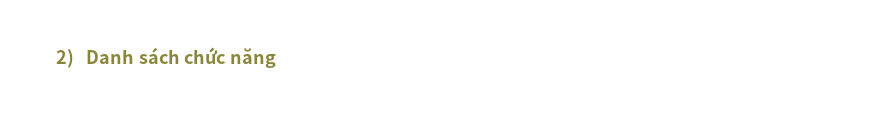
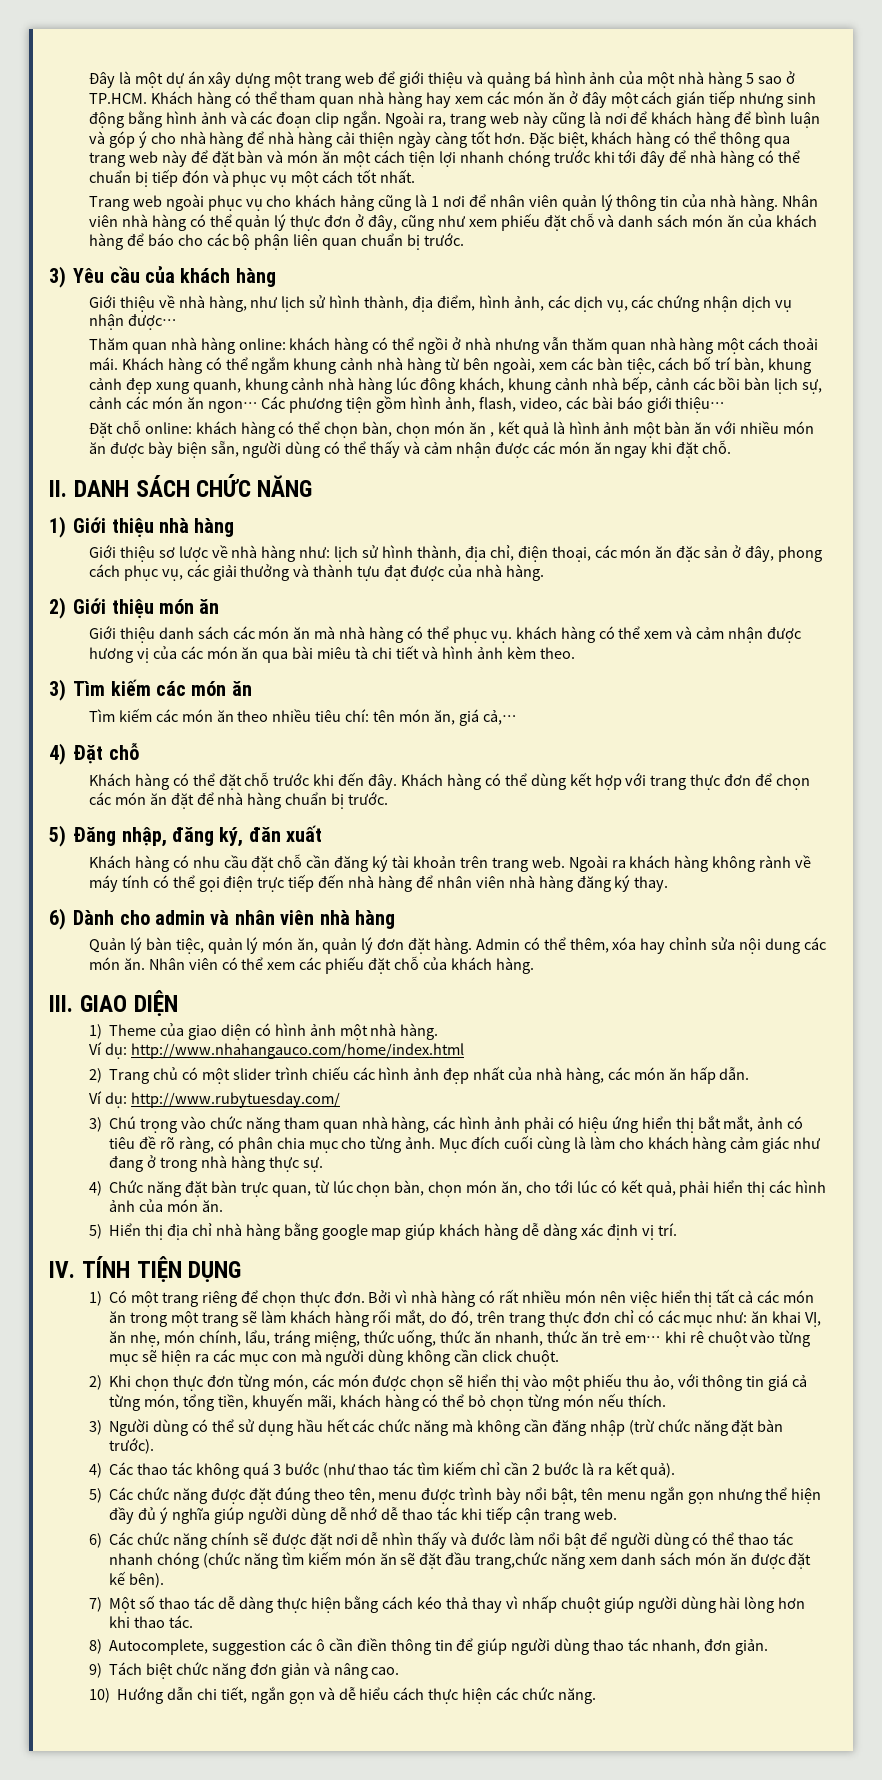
- 2) Danh sách chức năng
+ Đây là một dự án xây dựng một trang web để giới thiệu và quảng bá hình ảnh của một nhà hàng 5 sao ở TP.HCM. Khách hàng có thể tham quan nhà hàng hay xem các món ăn ở đây một cách gián tiếp nhưng sinh động bằng hình ảnh và các đoạn clip ngắn. Ngoài ra, trang web này cũng là nơi để khách hàng để bình luận và góp ý cho nhà hàng để nhà hàng cải thiện ngày càng tốt hơn. Đặc biệt, khách hàng có thể thông qua trang web này để đặt bàn và món ăn một cách tiện lợi nhanh chóng trước khi tới đây để nhà hàng có thể chuẩn bị tiếp đón và phục vụ một cách tốt nhất.
+ Trang web ngoài phục vụ cho khách hảng cũng là 1 nơi để nhân viên quản lý thông tin của nhà hàng. Nhân viên nhà hàng có thể quản lý thực đơn ở đây, cũng như xem phiếu đặt chỗ và danh sách món ăn của khách hàng để báo cho các bộ phận liên quan chuẩn bị trước.
+ 3) Yêu cầu của khách hàng
+ Giới thiệu về nhà hàng, như lịch sử hình thành, địa điểm, hình ảnh, các dịch vụ, các chứng nhận dịch vụ nhận được…
+ Thăm quan nhà hàng online: khách hàng có thể ngồi ở nhà nhưng vẫn thăm quan nhà hàng một cách thoải mái. Khách hàng có thể ngắm khung cảnh nhà hàng từ bên ngoài, xem các bàn tiệc, cách bố trí bàn, khung cảnh đẹp xung quanh, khung cảnh nhà hàng lúc đông khách, khung cảnh nhà bếp, cảnh các bồi bàn lịch sự, cảnh các món ăn ngon… Các phương tiện gồm hình ảnh, flash, video, các bài báo giới thiệu…
+ Đặt chỗ online: khách hàng có thể chọn bàn, chọn món ăn , kết quả là hình ảnh một bàn ăn với nhiều món ăn được bày biện sẵn, người dùng có thể thấy và cảm nhận được các món ăn ngay khi đặt chỗ.
+ II. DANH SÁCH CHỨC NĂNG
+ 1) Giới thiệu nhà hàng
+ Giới thiệu sơ lược về nhà hàng như: lịch sử hình thành, địa chỉ, điện thoại, các món ăn đặc sản ở đây, phong cách phục vụ, các giải thưởng và thành tựu đạt được của nhà hàng.
+ 2) Giới thiệu món ăn
+ Giới thiệu danh sách các món ăn mà nhà hàng có thể phục vụ. khách hàng có thể xem và cảm nhận được hương vị của các món ăn qua bài miêu tà chi tiết và hình ảnh kèm theo.
+ 3) Tìm kiếm các món ăn
+ Tìm kiếm các món ăn theo nhiều tiêu chí: tên món ăn, giá cả,…
+ 4) Đặt chỗ
+ Khách hàng có thể đặt chỗ trước khi đến đây. Khách hàng có thể dùng kết hợp với trang thực đơn để chọn các món ăn đặt để nhà hàng chuẩn bị trước.
+ 5) Đăng nhập, đăng ký, đăn xuất
+ Khách hàng có nhu cầu đặt chỗ cần đăng ký tài khoản trên trang web. Ngoài ra khách hàng không rành về máy tính có thể gọi điện trực tiếp đến nhà hàng để nhân viên nhà hàng đăng ký thay.
+ 6) Dành cho admin và nhân viên nhà hàng
+ Quản lý bàn tiệc, quản lý món ăn, quản lý đơn đặt hàng. Admin có thể thêm, xóa hay chỉnh sửa nội dung các món ăn. Nhân viên có thể xem các phiếu đặt chỗ của khách hàng.
+ III. GIAO DIỆN
+ 1) Theme của giao diện có hình ảnh một nhà hàng.
+ Ví dụ: http://www.nhahangauco.com/home/index.html
+ 2) Trang chủ có một slider trình chiếu các hình ảnh đẹp nhất của nhà hàng, các món ăn hấp dẫn.
+ Ví dụ: http://www.rubytuesday.com/
+ 3) Chú trọng vào chức năng tham quan nhà hàng, các hình ảnh phải có hiệu ứng hiển thị bắt mắt, ảnh có tiêu đề rõ ràng, có phân chia mục cho từng ảnh. Mục đích cuối cùng là làm cho khách hàng cảm giác như đang ở trong nhà hàng thực sự.
+ 4) Chức năng đặt bàn trực quan, từ lúc chọn bàn, chọn món ăn, cho tới lúc có kết quả, phải hiển thị các hình ảnh của món ăn.
+ 5) Hiển thị địa chỉ nhà hàng bằng google map giúp khách hàng dễ dàng xác định vị trí.
+ IV. TÍNH TIỆN DỤNG
+ 1) Có một trang riêng để chọn thực đơn. Bởi vì nhà hàng có rất nhiều món nên việc hiển thị tất cả các món ăn trong một trang sẽ làm khách hàng rối mắt, do đó, trên trang thực đơn chỉ có các mục như: ăn khai VỊ, ăn nhẹ, món chính, lẩu, tráng miệng, thức uống, thức ăn nhanh, thức ăn trẻ em… khi rê chuột vào từng mục sẽ hiện ra các mục con mà người dùng không cần click chuột.
+ 2) Khi chọn thực đơn từng món, các món được chọn sẽ hiển thị vào một phiếu thu ảo, với thông tin giá cả từng món, tổng tiền, khuyến mãi, khách hàng có thể bỏ chọn từng món nếu thích.
+ 3) Người dùng có thể sử dụng hầu hết các chức năng mà không cần đăng nhập (trừ chức năng đặt bàn trước).
+ 4) Các thao tác không quá 3 bước (như thao tác tìm kiếm chỉ cần 2 bước là ra kết quả).
+ 5) Các chức năng được đặt đúng theo tên, menu được trình bày nổi bật, tên menu ngắn gọn nhưng thể hiện đầy đủ ý nghĩa giúp người dùng dễ nhớ dễ thao tác khi tiếp cận trang web.
+ 6) Các chức năng chính sẽ được đặt nơi dễ nhìn thấy và đước làm nổi bật để người dùng có thể thao tác nhanh chóng (chức năng tìm kiếm món ăn sẽ đặt đầu trang,chức năng xem danh sách món ăn được đặt kế bên).
+ 7) Một số thao tác dễ dàng thực hiện bằng cách kéo thả thay vì nhấp chuột giúp người dùng hài lòng hơn khi thao tác.
+ 8) Autocomplete, suggestion các ô cần điền thông tin để giúp người dùng thao tác nhanh, đơn giản.
+ 9) Tách biệt chức năng đơn giản và nâng cao.
+ 10) Hướng dẫn chi tiết, ngắn gọn và dễ hiểu cách thực hiện các chức năng.

